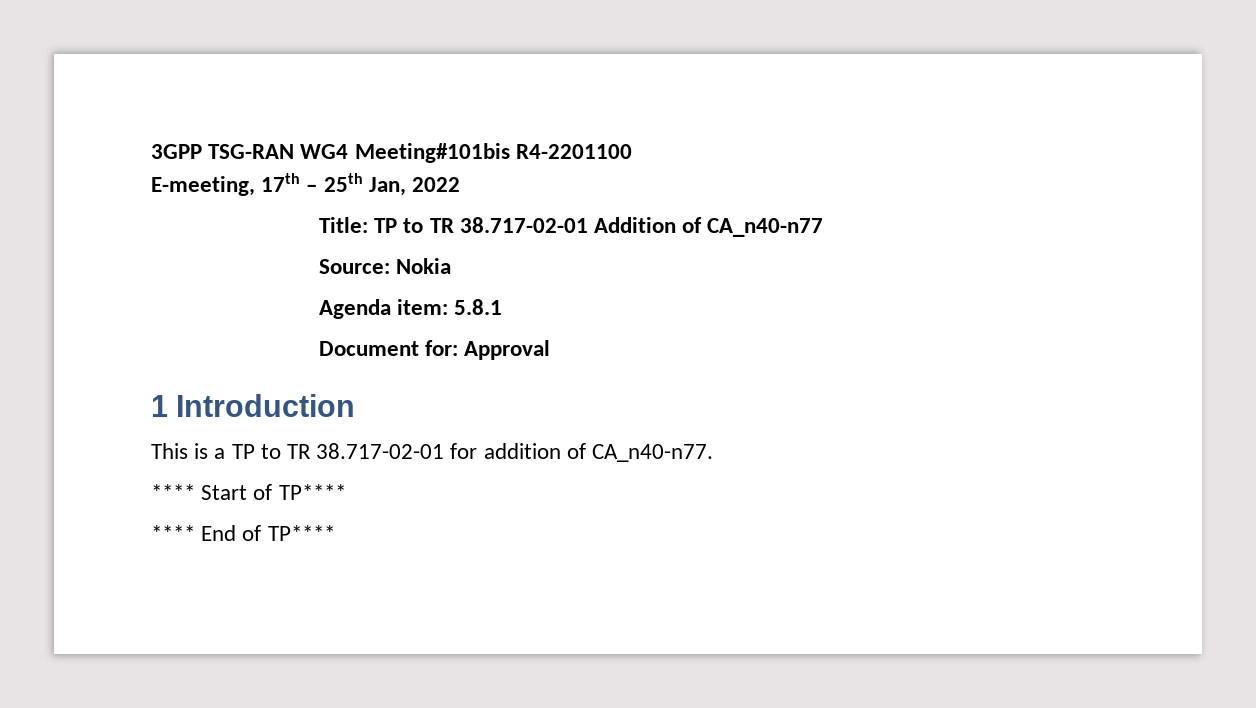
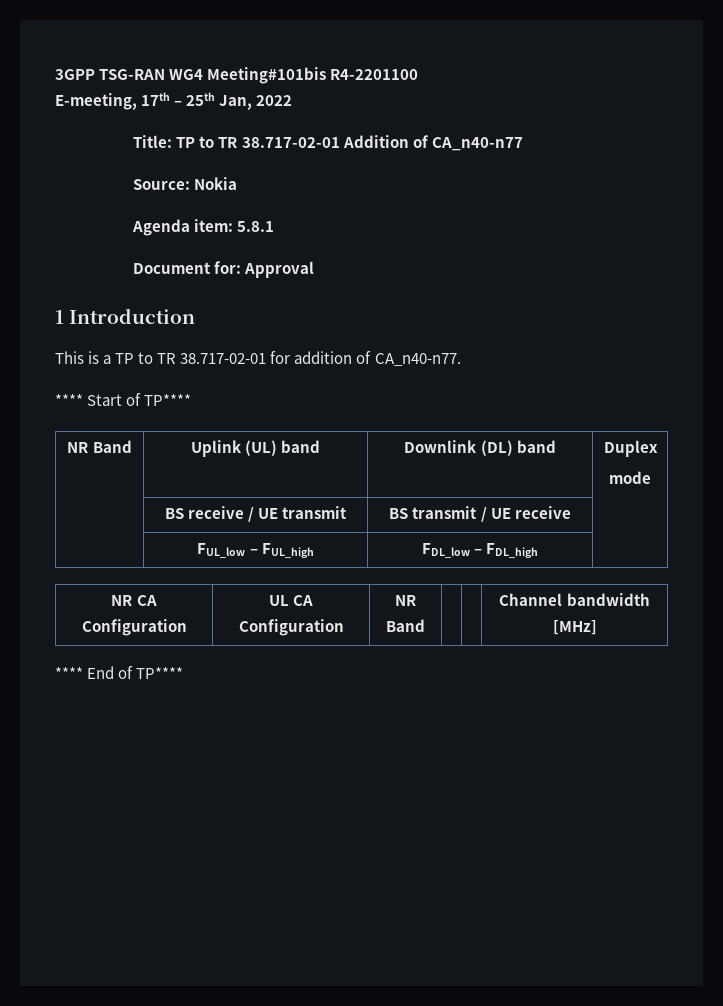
+ NR Band | Uplink (UL) band | Downlink (DL) band | Duplex
+ mode
+ | BS receive / UE transmit | BS transmit / UE receive |
+ | FUL_low – FUL_high | FDL_low – FDL_high |
+ NR CA Configuration | UL CA Configuration | NR Band | | | Channel bandwidth [MHz]

